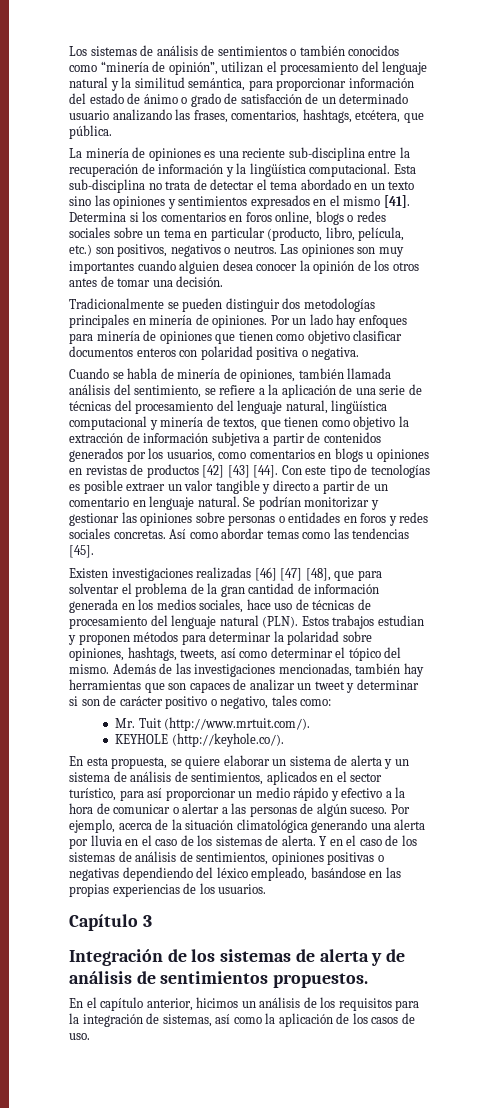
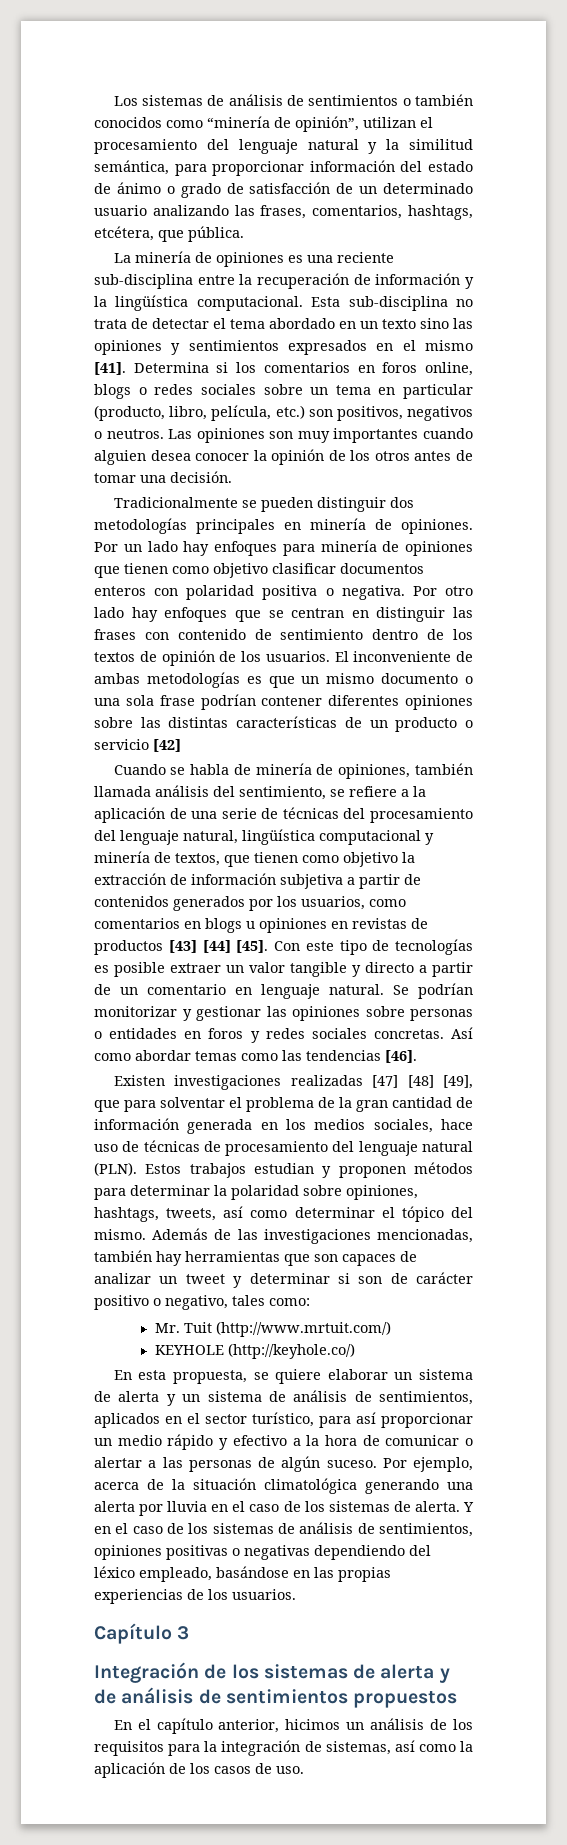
+ Por otro lado hay enfoques que se centran en distinguir las frases con contenido de sentimiento dentro de los textos de opinión de los usuarios. El inconveniente de ambas metodologías es que un mismo documento o una sola frase podrían contener diferentes opiniones sobre las distintas características de un producto o servicio [42]
- Cuando se habla de minería de opiniones, también llamada análisis del sentimiento, se refiere a la aplicación de una serie de técnicas del procesamiento del lenguaje natural, lingüística computacional y minería de textos, que tienen como objetivo la extracción de información subjetiva a partir de contenidos generados por los usuarios, como comentarios en blogs u opiniones en revistas de productos [42] [43] [44].
+ Cuando se habla de minería de opiniones, también llamada análisis del sentimiento, se refiere a la aplicación de una serie de técnicas del procesamiento del lenguaje natural, lingüística computacional y minería de textos, que tienen como objetivo la extracción de información subjetiva a partir de contenidos generados por los usuarios, como comentarios en blogs u opiniones en revistas de productos [43] [44] [45].
- Así como abordar temas como las tendencias [45].
+ Así como abordar temas como las tendencias [46].
- Existen investigaciones realizadas [46] [47] [48], que para solventar el problema de la gran cantidad de información generada en los medios sociales, hace uso de técnicas de procesamiento del lenguaje natural (PLN).
+ Existen investigaciones realizadas [47] [48] [49], que para solventar el problema de la gran cantidad de información generada en los medios sociales, hace uso de técnicas de procesamiento del lenguaje natural (PLN).
- Mr. Tuit (http://www.mrtuit.com/).
+ Mr. Tuit (http://www.mrtuit.com/)
- KEYHOLE (http://keyhole.co/).
+ KEYHOLE (http://keyhole.co/)
- Integración de los sistemas de alerta y de análisis de sentimientos propuestos.
+ Integración de los sistemas de alerta y de análisis de sentimientos propuestos

